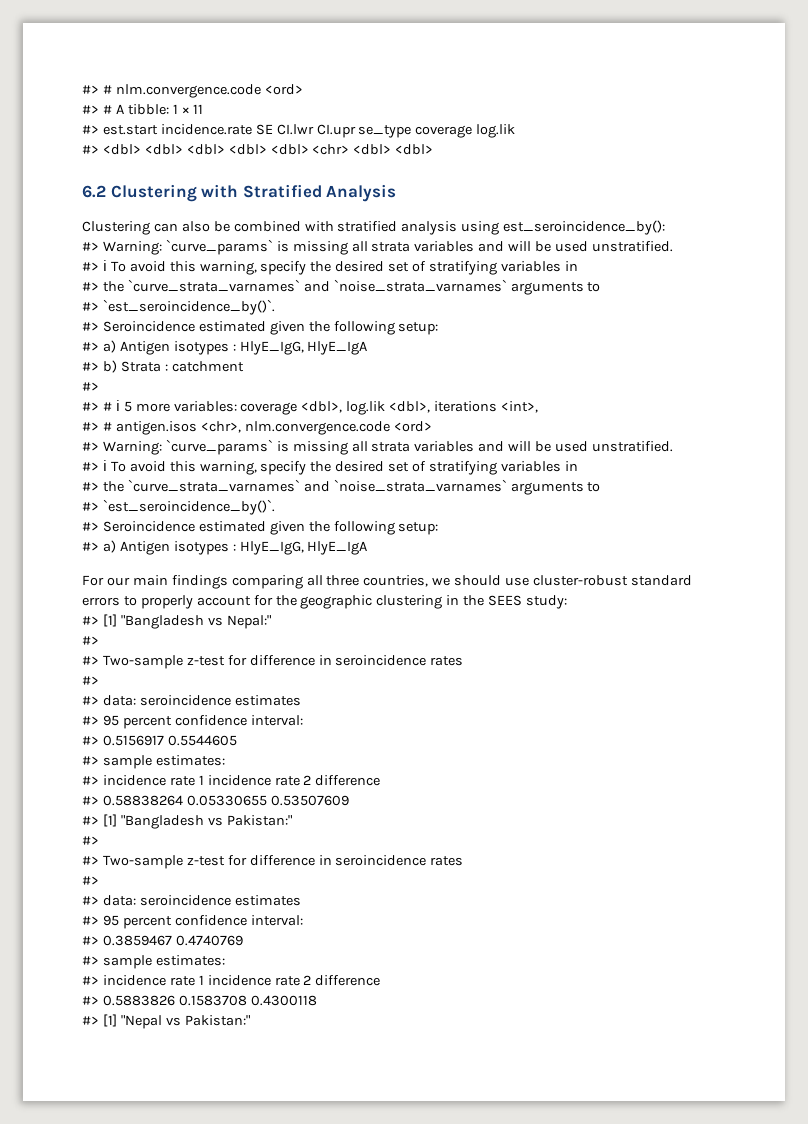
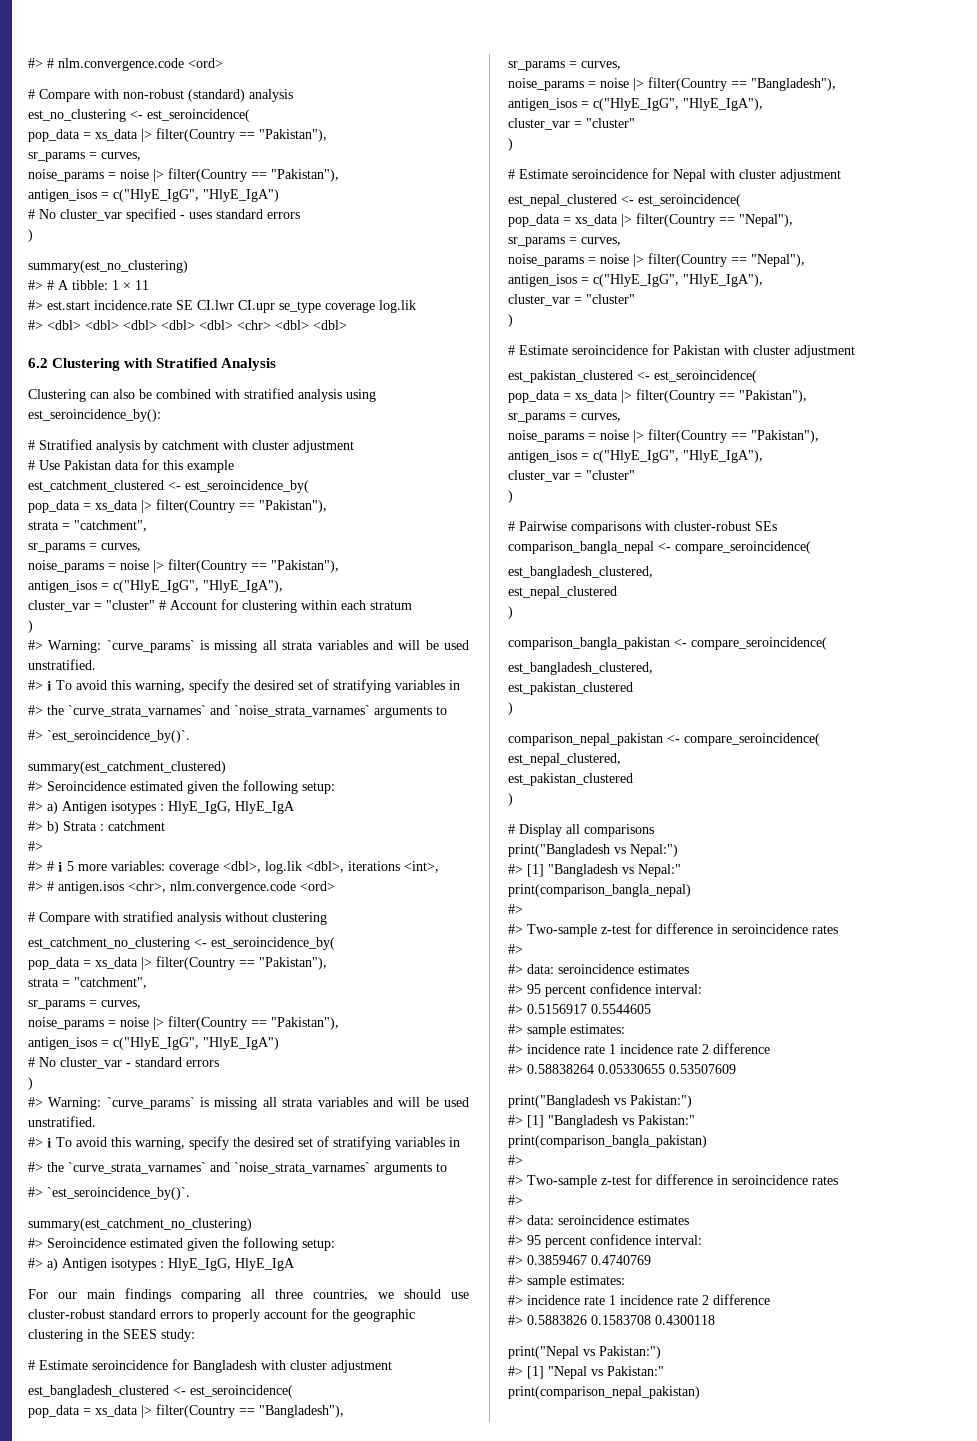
+ # Compare with non-robust (standard) analysis
+ est_no_clustering <- est_seroincidence(
+ pop_data = xs_data |> filter(Country == "Pakistan"),
+ sr_params = curves,
+ noise_params = noise |> filter(Country == "Pakistan"),
+ antigen_isos = c("HlyE_IgG", "HlyE_IgA")
+ # No cluster_var specified - uses standard errors
+ )
+ summary(est_no_clustering)
+ # Stratified analysis by catchment with cluster adjustment
+ # Use Pakistan data for this example
+ est_catchment_clustered <- est_seroincidence_by(
+ pop_data = xs_data |> filter(Country == "Pakistan"),
+ strata = "catchment",
+ sr_params = curves,
+ noise_params = noise |> filter(Country == "Pakistan"),
+ antigen_isos = c("HlyE_IgG", "HlyE_IgA"),
+ cluster_var = "cluster" # Account for clustering within each stratum
+ )
+ summary(est_catchment_clustered)
+ # Compare with stratified analysis without clustering
+ est_catchment_no_clustering <- est_seroincidence_by(
+ pop_data = xs_data |> filter(Country == "Pakistan"),
+ strata = "catchment",
+ sr_params = curves,
+ noise_params = noise |> filter(Country == "Pakistan"),
+ antigen_isos = c("HlyE_IgG", "HlyE_IgA")
+ # No cluster_var - standard errors
+ )
+ summary(est_catchment_no_clustering)
+ # Estimate seroincidence for Bangladesh with cluster adjustment
+ est_bangladesh_clustered <- est_seroincidence(
+ pop_data = xs_data |> filter(Country == "Bangladesh"),
+ sr_params = curves,
+ noise_params = noise |> filter(Country == "Bangladesh"),
+ antigen_isos = c("HlyE_IgG", "HlyE_IgA"),
+ cluster_var = "cluster"
+ )
+ # Estimate seroincidence for Nepal with cluster adjustment
+ est_nepal_clustered <- est_seroincidence(
+ pop_data = xs_data |> filter(Country == "Nepal"),
+ sr_params = curves,
+ noise_params = noise |> filter(Country == "Nepal"),
+ antigen_isos = c("HlyE_IgG", "HlyE_IgA"),
+ cluster_var = "cluster"
+ )
+ # Estimate seroincidence for Pakistan with cluster adjustment
+ est_pakistan_clustered <- est_seroincidence(
+ pop_data = xs_data |> filter(Country == "Pakistan"),
+ sr_params = curves,
+ noise_params = noise |> filter(Country == "Pakistan"),
+ antigen_isos = c("HlyE_IgG", "HlyE_IgA"),
+ cluster_var = "cluster"
+ )
+ # Pairwise comparisons with cluster-robust SEs
+ comparison_bangla_nepal <- compare_seroincidence(
+ est_bangladesh_clustered,
+ est_nepal_clustered
+ )
+ comparison_bangla_pakistan <- compare_seroincidence(
+ est_bangladesh_clustered,
+ est_pakistan_clustered
+ )
+ comparison_nepal_pakistan <- compare_seroincidence(
+ est_nepal_clustered,
+ est_pakistan_clustered
+ )
+ # Display all comparisons
+ print("Bangladesh vs Nepal:")
+ print(comparison_bangla_nepal)
+ print("Bangladesh vs Pakistan:")
+ print(comparison_bangla_pakistan)
+ print("Nepal vs Pakistan:")
+ print(comparison_nepal_pakistan)

